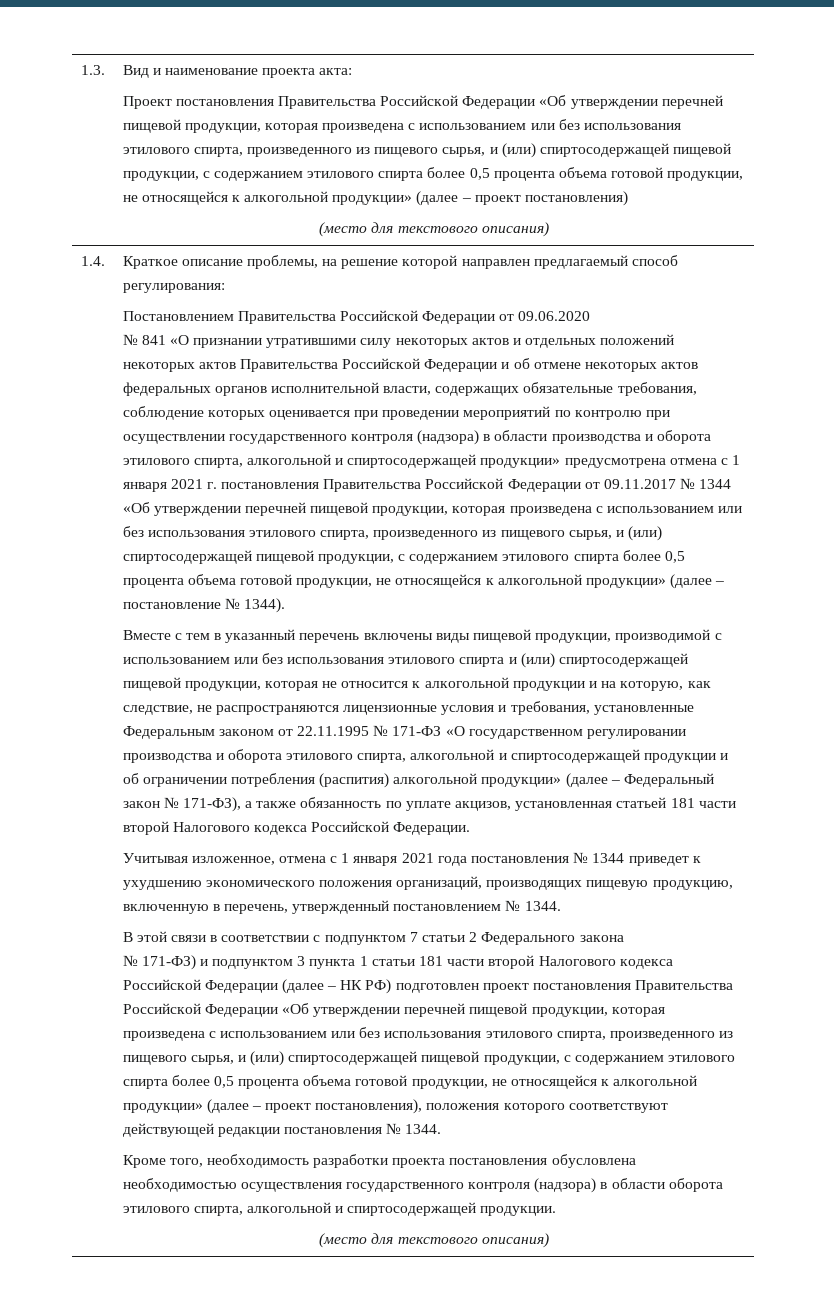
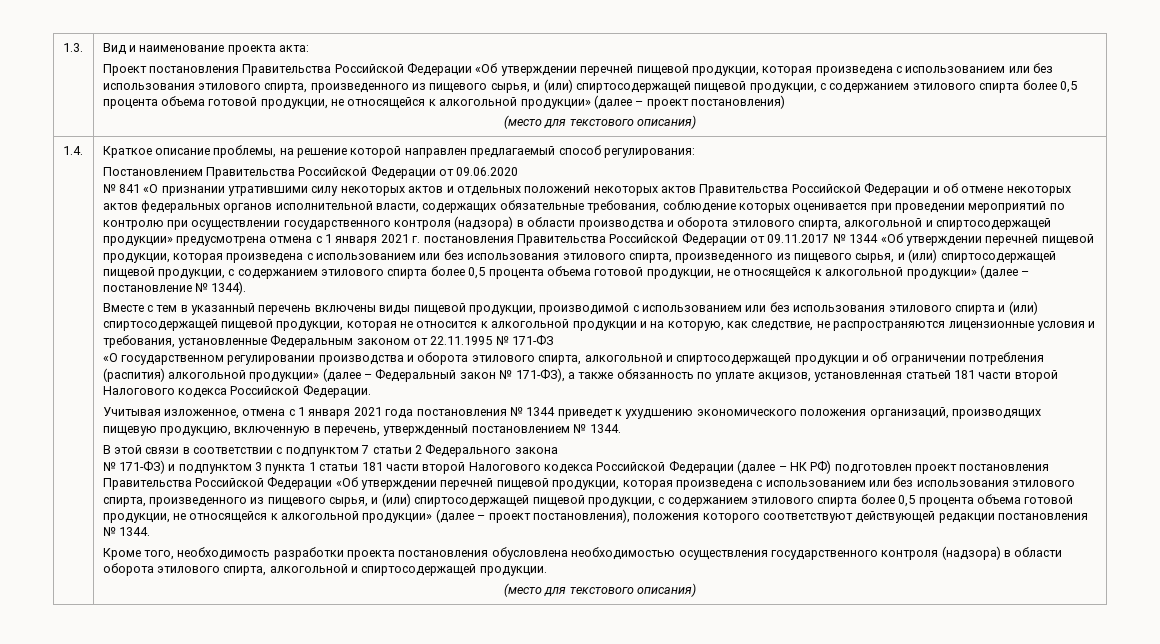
- Вместе с тем в указанный перечень включены виды пищевой продукции, производимой с использованием или без использования этилового спирта и (или) спиртосодержащей пищевой продукции, которая не относится к алкогольной продукции и на которую, как следствие, не распространяются лицензионные условия и требования, установленные Федеральным законом от 22.11.1995 № 171-ФЗ «О государственном регулировании производства и оборота этилового спирта, алкогольной и спиртосодержащей продукции и об ограничении потребления (распития) алкогольной продукции» (далее – Федеральный закон № 171-ФЗ), а также обязанность по уплате акцизов, установленная статьей 181 части второй Налогового кодекса Российской Федерации.
+ Вместе с тем в указанный перечень включены виды пищевой продукции, производимой с использованием или без использования этилового спирта и (или) спиртосодержащей пищевой продукции, которая не относится к алкогольной продукции и на которую, как следствие, не распространяются лицензионные условия и требования, установленные Федеральным законом от 22.11.1995 № 171-ФЗ
+ «О государственном регулировании производства и оборота этилового спирта, алкогольной и спиртосодержащей продукции и об ограничении потребления (распития) алкогольной продукции» (далее – Федеральный закон № 171-ФЗ), а также обязанность по уплате акцизов, установленная статьей 181 части второй Налогового кодекса Российской Федерации.

